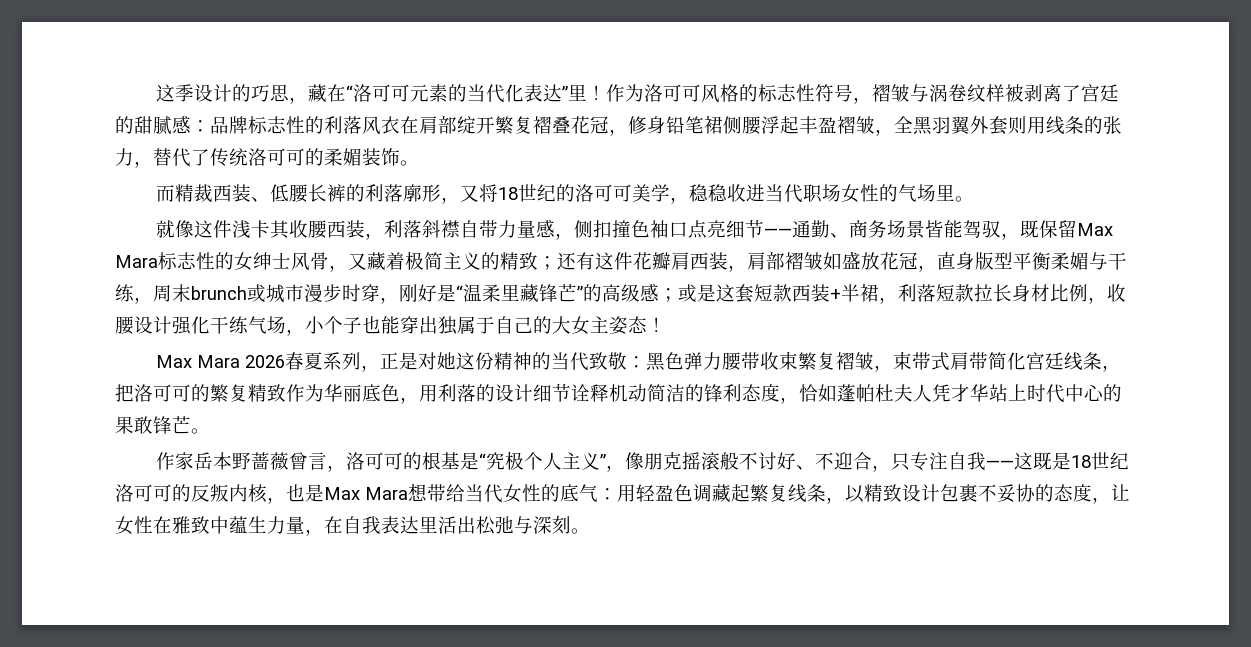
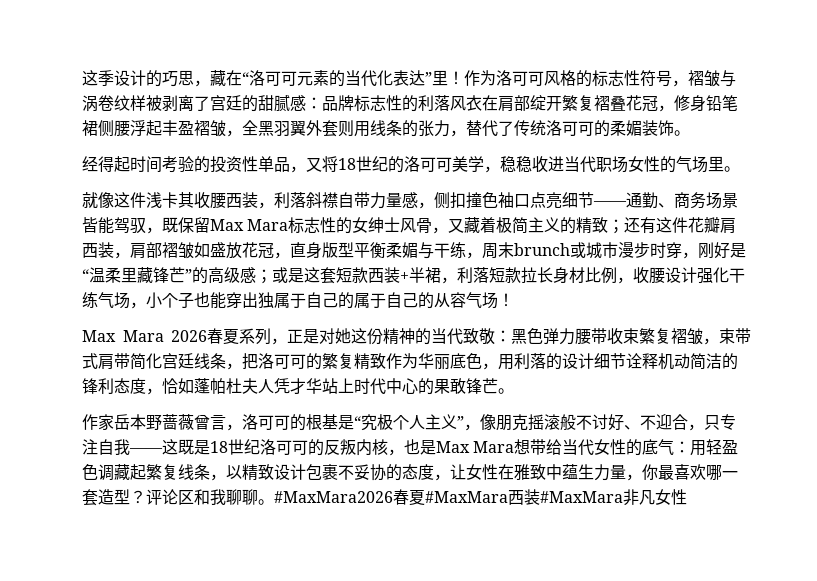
- 而精裁西装、低腰长裤的利落廓形，又将18世纪的洛可可美学，稳稳收进当代职场女性的气场里。
+ 经得起时间考验的投资性单品，又将18世纪的洛可可美学，稳稳收进当代职场女性的气场里。
- 或是这套短款西装+半裙，利落短款拉长身材比例，收腰设计强化干练气场，小个子也能穿出独属于自己的大女主姿态！
+ 或是这套短款西装+半裙，利落短款拉长身材比例，收腰设计强化干练气场，小个子也能穿出独属于自己的属于自己的从容气场！
- 作家岳本野蔷薇曾言，洛可可的根基是“究极个人主义”，像朋克摇滚般不讨好、不迎合，只专注自我——这既是18世纪洛可可的反叛内核，也是Max Mara想带给当代女性的底气：用轻盈色调藏起繁复线条，以精致设计包裹不妥协的态度，让女性在雅致中蕴生力量，在自我表达里活出松弛与深刻。
+ 作家岳本野蔷薇曾言，洛可可的根基是“究极个人主义”，像朋克摇滚般不讨好、不迎合，只专注自我——这既是18世纪洛可可的反叛内核，也是Max Mara想带给当代女性的底气：用轻盈色调藏起繁复线条，以精致设计包裹不妥协的态度，让女性在雅致中蕴生力量，你最喜欢哪一套造型？评论区和我聊聊。#MaxMara2026春夏#MaxMara西装#MaxMara非凡女性

